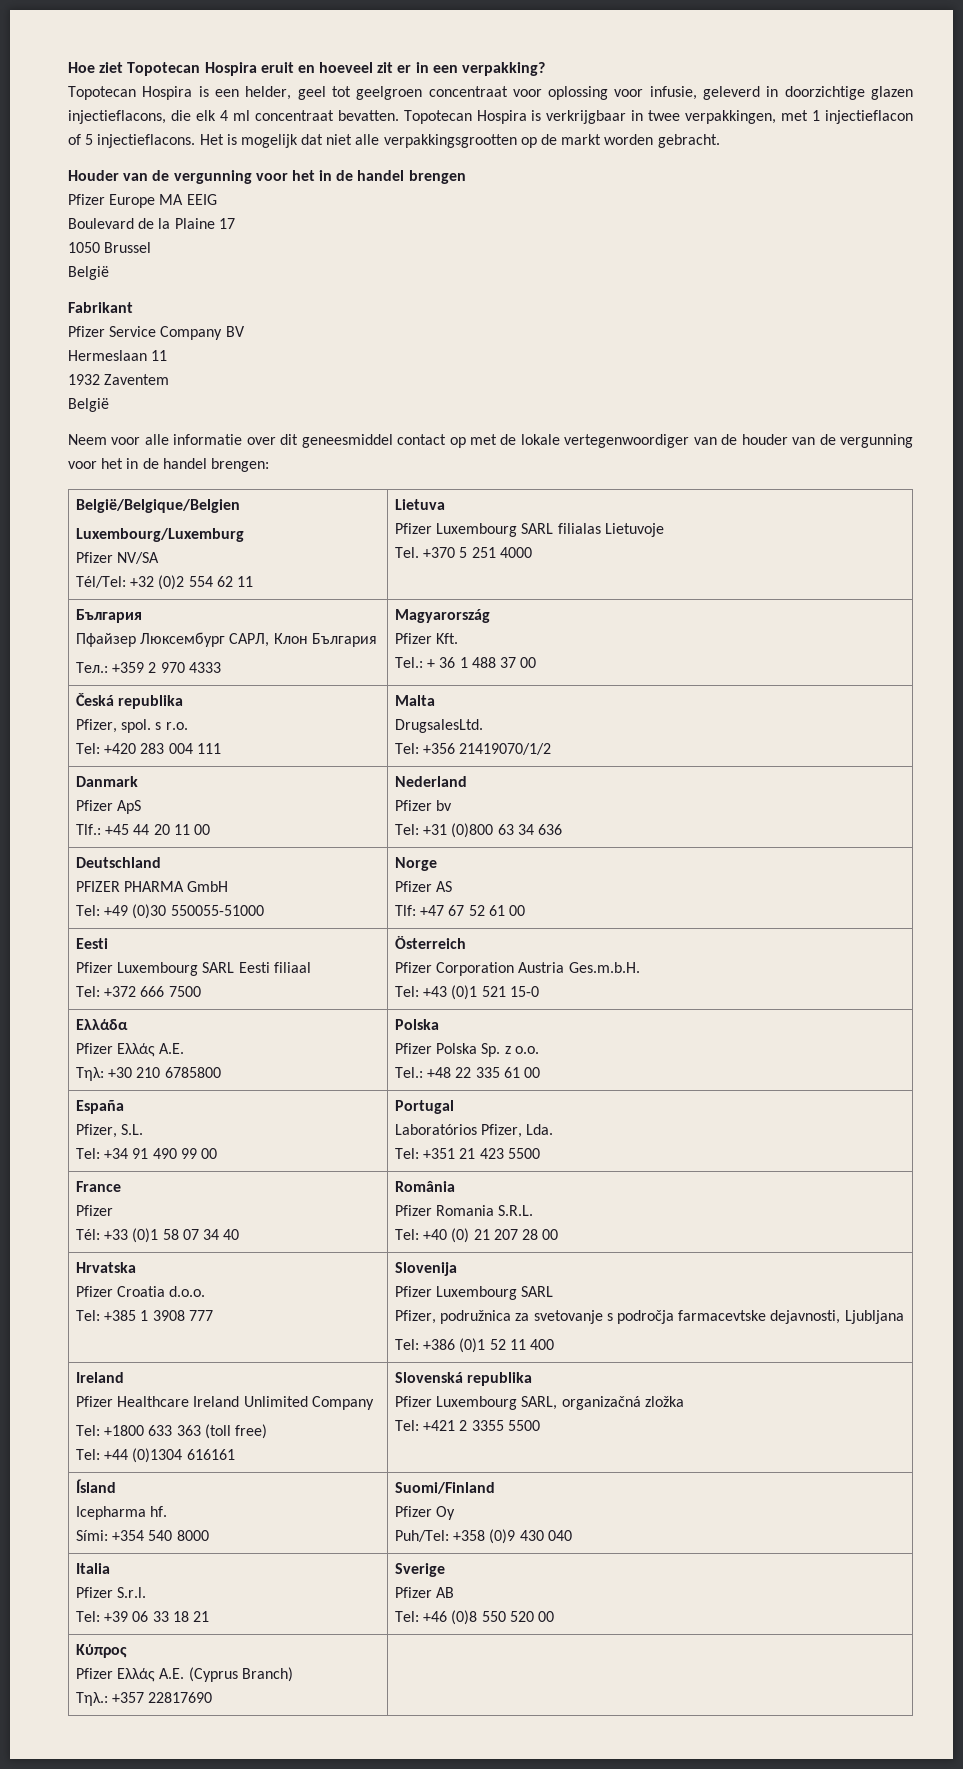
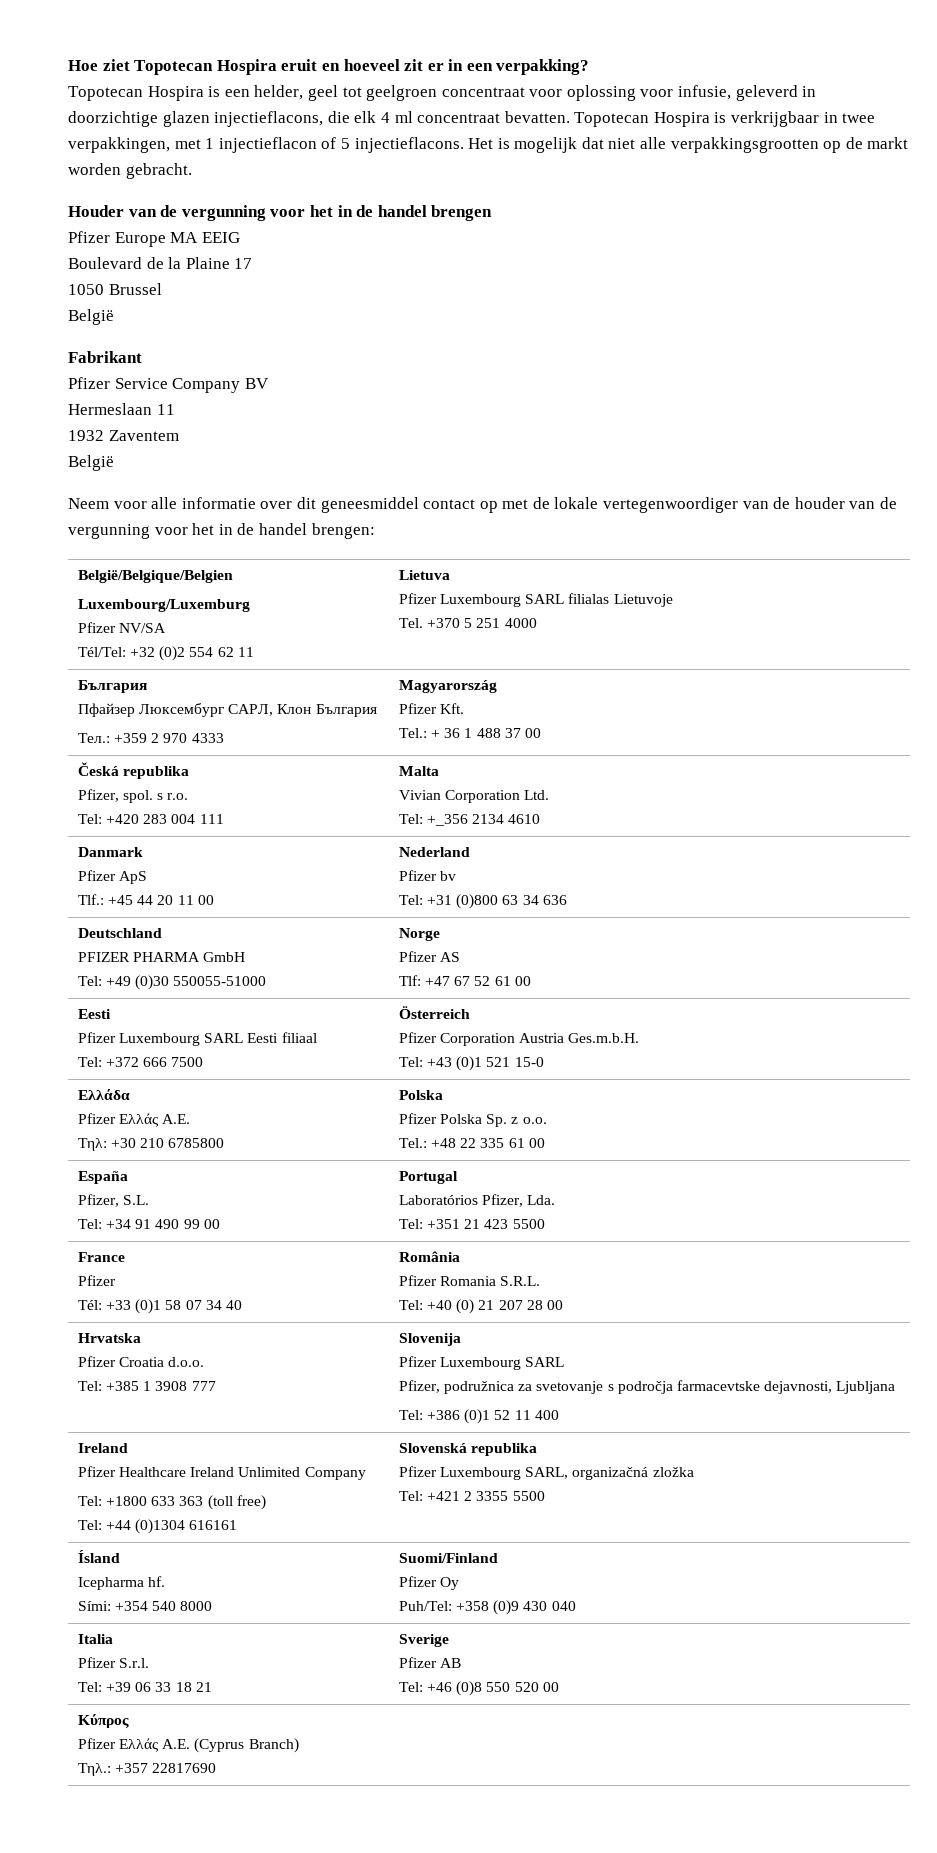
  Česká republika
  Pfizer, spol. s r.o.
  Tel: +420 283 004 111 | Malta
- DrugsalesLtd.
- Tel: +356 21419070/1/2
+ Vivian Corporation Ltd.
+ Tel: +_356 2134 4610

